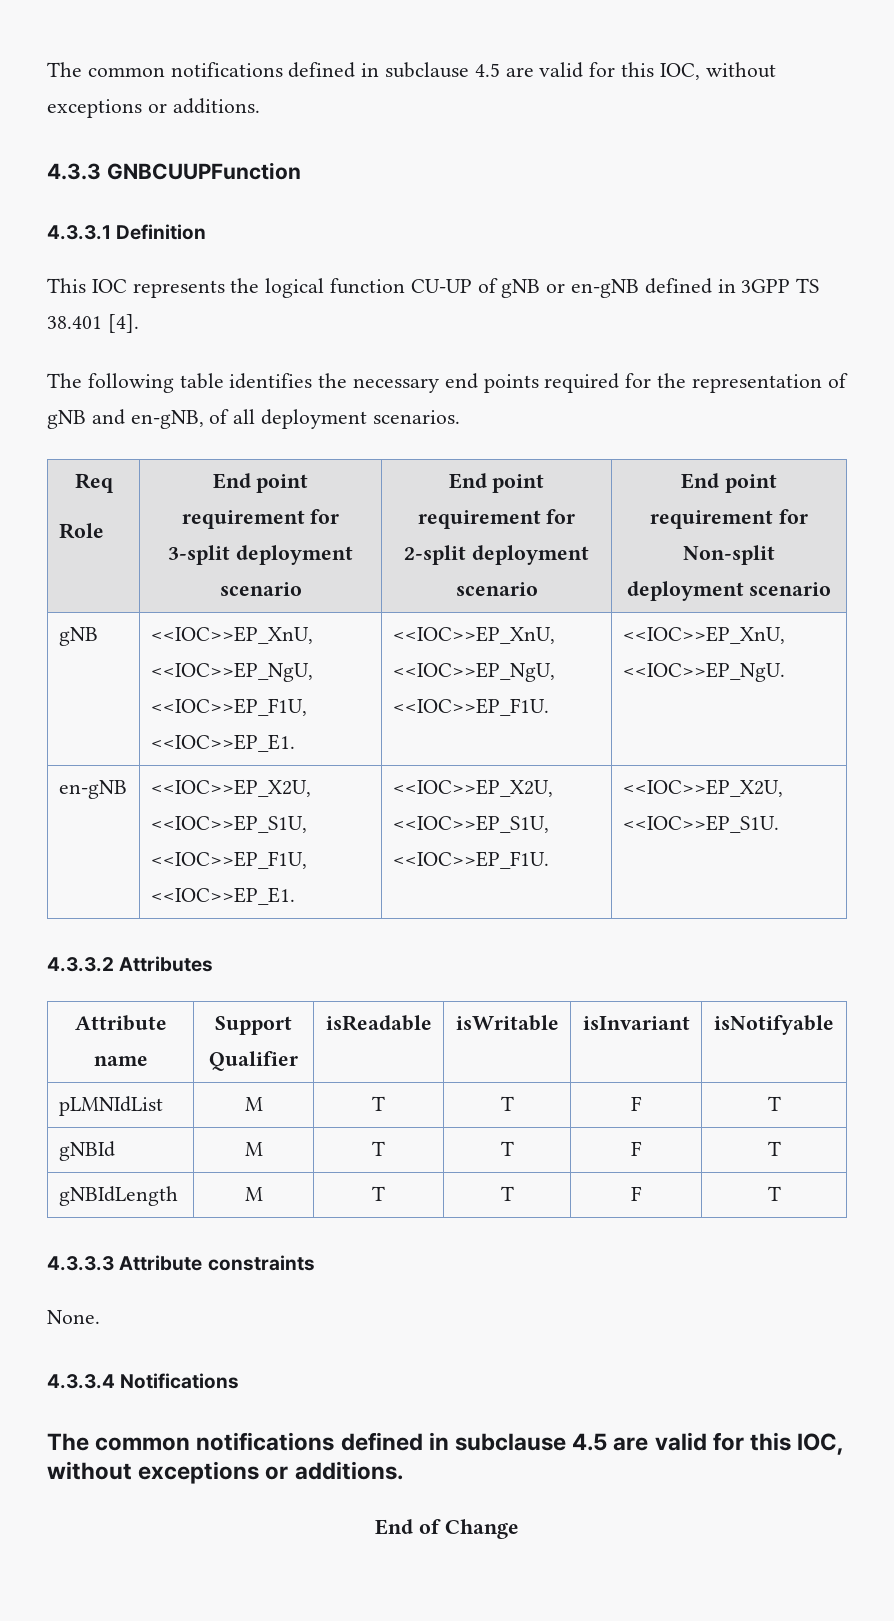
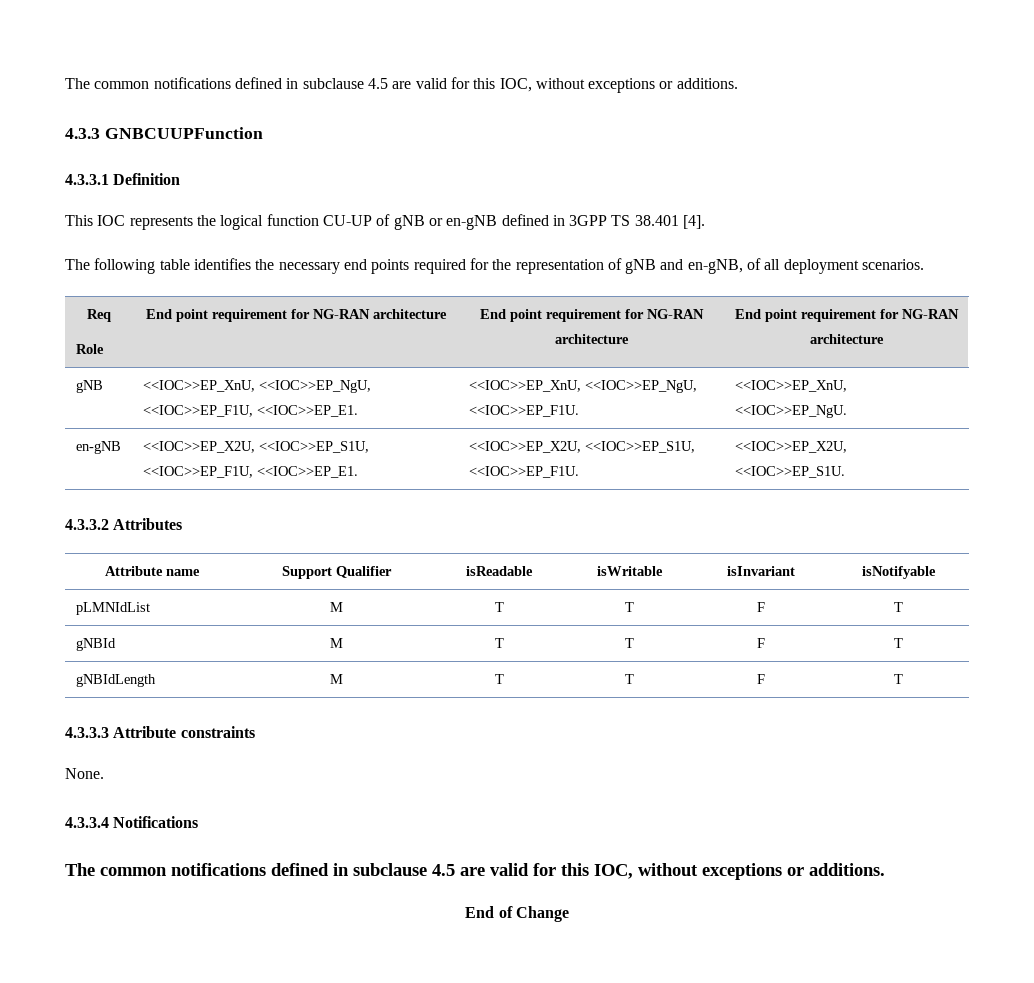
  Req
- Role | End point requirement for 3-split deployment scenario | End point requirement for 2-split deployment scenario | End point requirement for Non-split deployment scenario
+ Role | End point requirement for NG-RAN architecture | End point requirement for NG-RAN architecture | End point requirement for NG-RAN architecture

